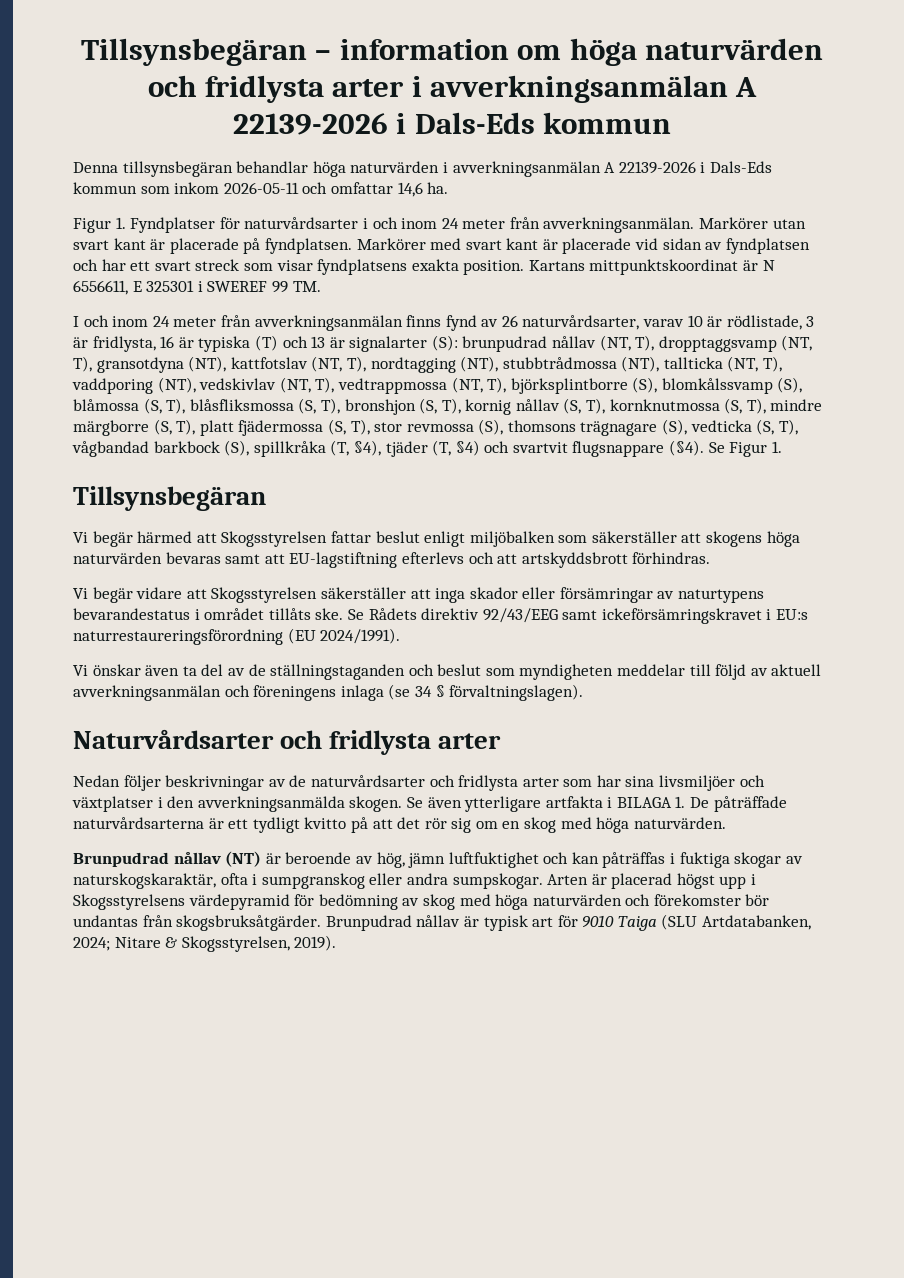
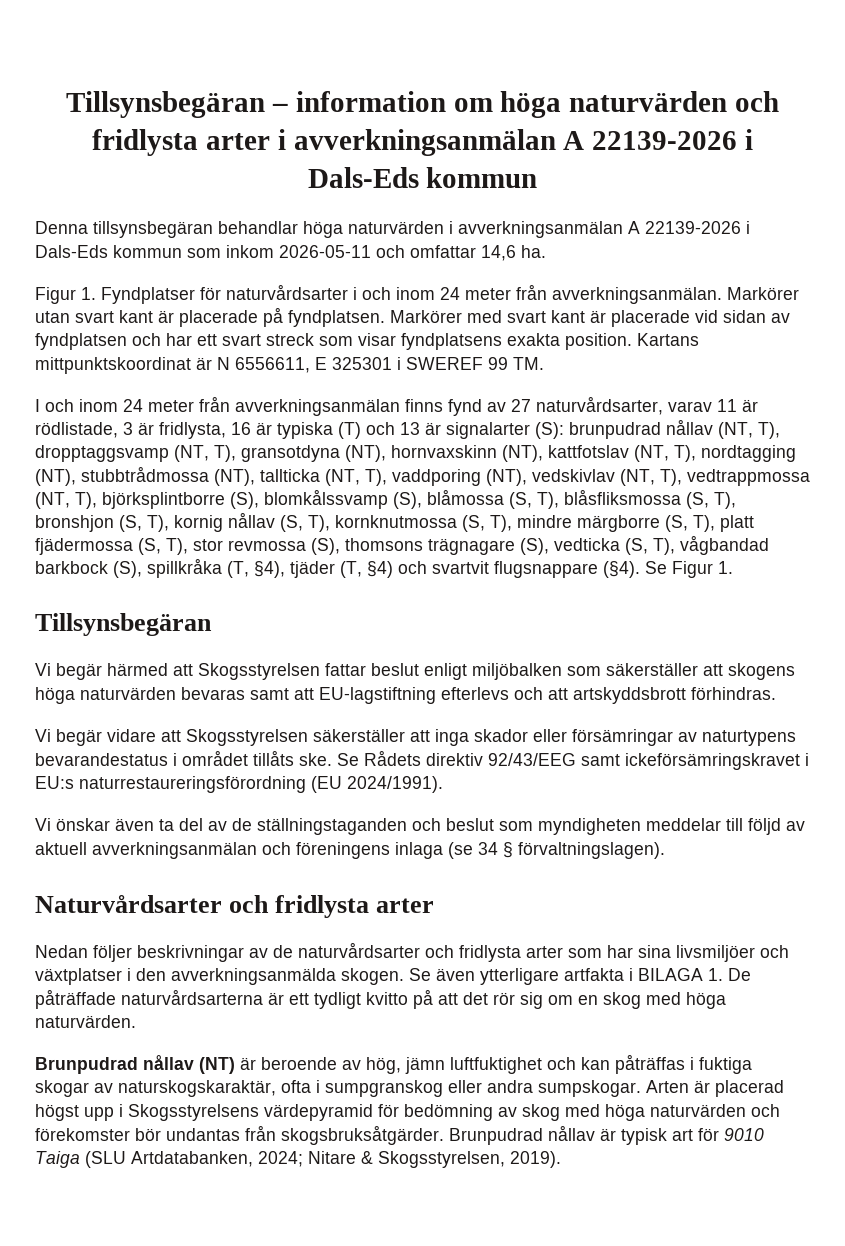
- I och inom 24 meter från avverkningsanmälan finns fynd av 26 naturvårdsarter, varav 10 är rödlistade, 3 är fridlysta, 16 är typiska (T) och 13 är signalarter (S):
+ I och inom 24 meter från avverkningsanmälan finns fynd av 27 naturvårdsarter, varav 11 är rödlistade, 3 är fridlysta, 16 är typiska (T) och 13 är signalarter (S):
- brunpudrad nållav (NT, T), dropptaggsvamp (NT, T), gransotdyna (NT), kattfotslav (NT, T), nordtagging (NT), stubbtrådmossa (NT), tallticka (NT, T), vaddporing (NT), vedskivlav (NT, T), vedtrappmossa (NT, T), björksplintborre (S), blomkålssvamp (S), blåmossa (S, T), blåsfliksmossa (S, T), bronshjon (S, T), kornig nållav (S, T), kornknutmossa (S, T), mindre märgborre (S, T), platt fjädermossa (S, T), stor revmossa (S), thomsons trägnagare (S), vedticka (S, T), vågbandad barkbock (S), spillkråka (T, §4), tjäder (T, §4) och svartvit flugsnappare (§4).
+ brunpudrad nållav (NT, T), dropptaggsvamp (NT, T), gransotdyna (NT), hornvaxskinn (NT), kattfotslav (NT, T), nordtagging (NT), stubbtrådmossa (NT), tallticka (NT, T), vaddporing (NT), vedskivlav (NT, T), vedtrappmossa (NT, T), björksplintborre (S), blomkålssvamp (S), blåmossa (S, T), blåsfliksmossa (S, T), bronshjon (S, T), kornig nållav (S, T), kornknutmossa (S, T), mindre märgborre (S, T), platt fjädermossa (S, T), stor revmossa (S), thomsons trägnagare (S), vedticka (S, T), vågbandad barkbock (S), spillkråka (T, §4), tjäder (T, §4) och svartvit flugsnappare (§4).

